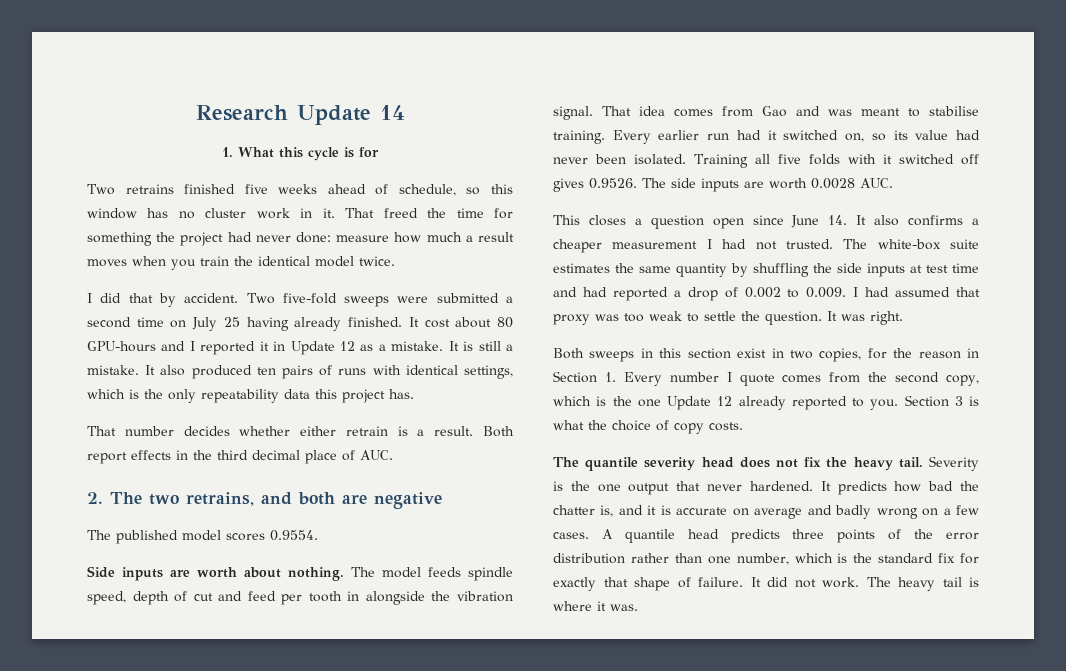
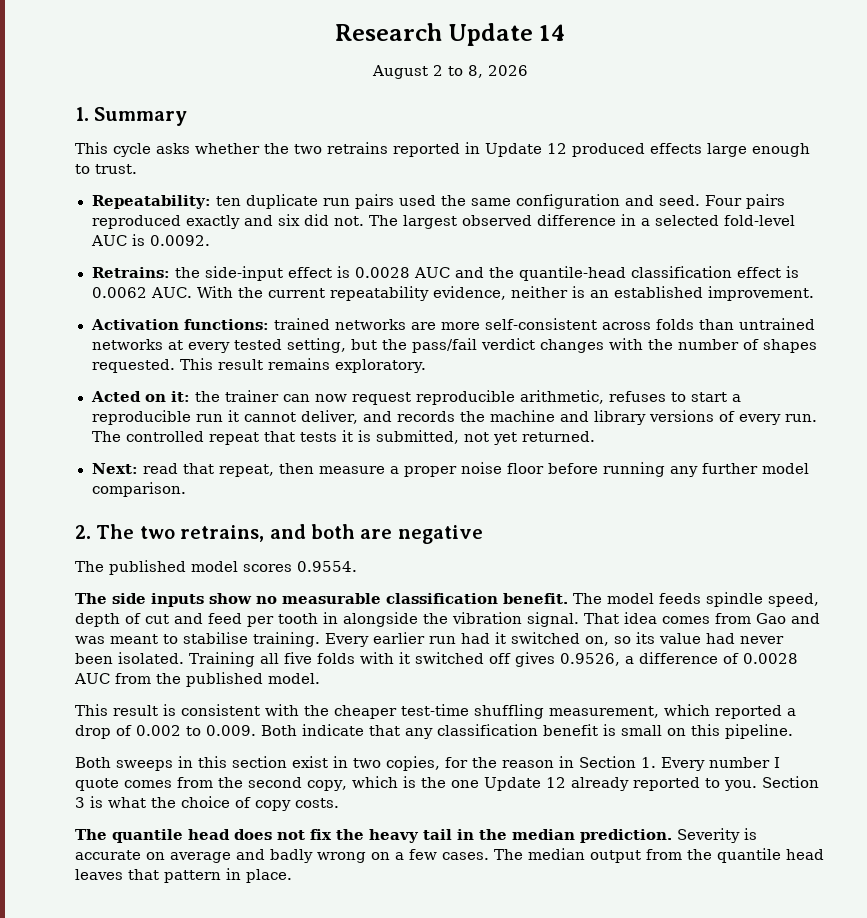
- 1. What this cycle is for
- Two retrains finished five weeks ahead of schedule, so this window has no cluster work in it. That freed the time for something the project had never done: measure how much a result moves when you train the identical model twice.
- I did that by accident. Two five-fold sweeps were submitted a second time on July 25 having already finished. It cost about 80 GPU-hours and I reported it in Update 12 as a mistake. It is still a mistake. It also produced ten pairs of runs with identical settings, which is the only repeatability data this project has.
- That number decides whether either retrain is a result. Both report effects in the third decimal place of AUC.
+ August 2 to 8, 2026
+ 1. Summary
+ This cycle asks whether the two retrains reported in Update 12 produced effects large enough to trust.
+ Repeatability: ten duplicate run pairs used the same configuration and seed. Four pairs reproduced exactly and six did not. The largest observed difference in a selected fold-level AUC is 0.0092.
+ Retrains: the side-input effect is 0.0028 AUC and the quantile-head classification effect is 0.0062 AUC. With the current repeatability evidence, neither is an established improvement.
+ Activation functions: trained networks are more self-consistent across folds than untrained networks at every tested setting, but the pass/fail verdict changes with the number of shapes requested. This result remains exploratory.
+ Acted on it: the trainer can now request reproducible arithmetic, refuses to start a reproducible run it cannot deliver, and records the machine and library versions of every run. The controlled repeat that tests it is submitted, not yet returned.
+ Next: read that repeat, then measure a proper noise floor before running any further model comparison.
- Side inputs are worth about nothing.
+ The side inputs show no measurable classification benefit.
- Training all five folds with it switched off gives 0.9526. The side inputs are worth 0.0028 AUC.
- This closes a question open since June 14. It also confirms a cheaper measurement I had not trusted. The white-box suite estimates the same quantity by shuffling the side inputs at test time and had reported a drop of 0.002 to 0.009. I had assumed that proxy was too weak to settle the question. It was right.
+ Training all five folds with it switched off gives 0.9526, a difference of 0.0028 AUC from the published model.
+ This result is consistent with the cheaper test-time shuffling measurement, which reported a drop of 0.002 to 0.009. Both indicate that any classification benefit is small on this pipeline.
- The quantile severity head does not fix the heavy tail. Severity is the one output that never hardened. It predicts how bad the chatter is, and it is accurate on average and badly wrong on a few cases.
+ The quantile head does not fix the heavy tail in the median prediction. Severity is accurate on average and badly wrong on a few cases.
- A quantile head predicts three points of the error distribution rather than one number, which is the standard fix for exactly that shape of failure. It did not work. The heavy tail is where it was.
+ The median output from the quantile head leaves that pattern in place.

